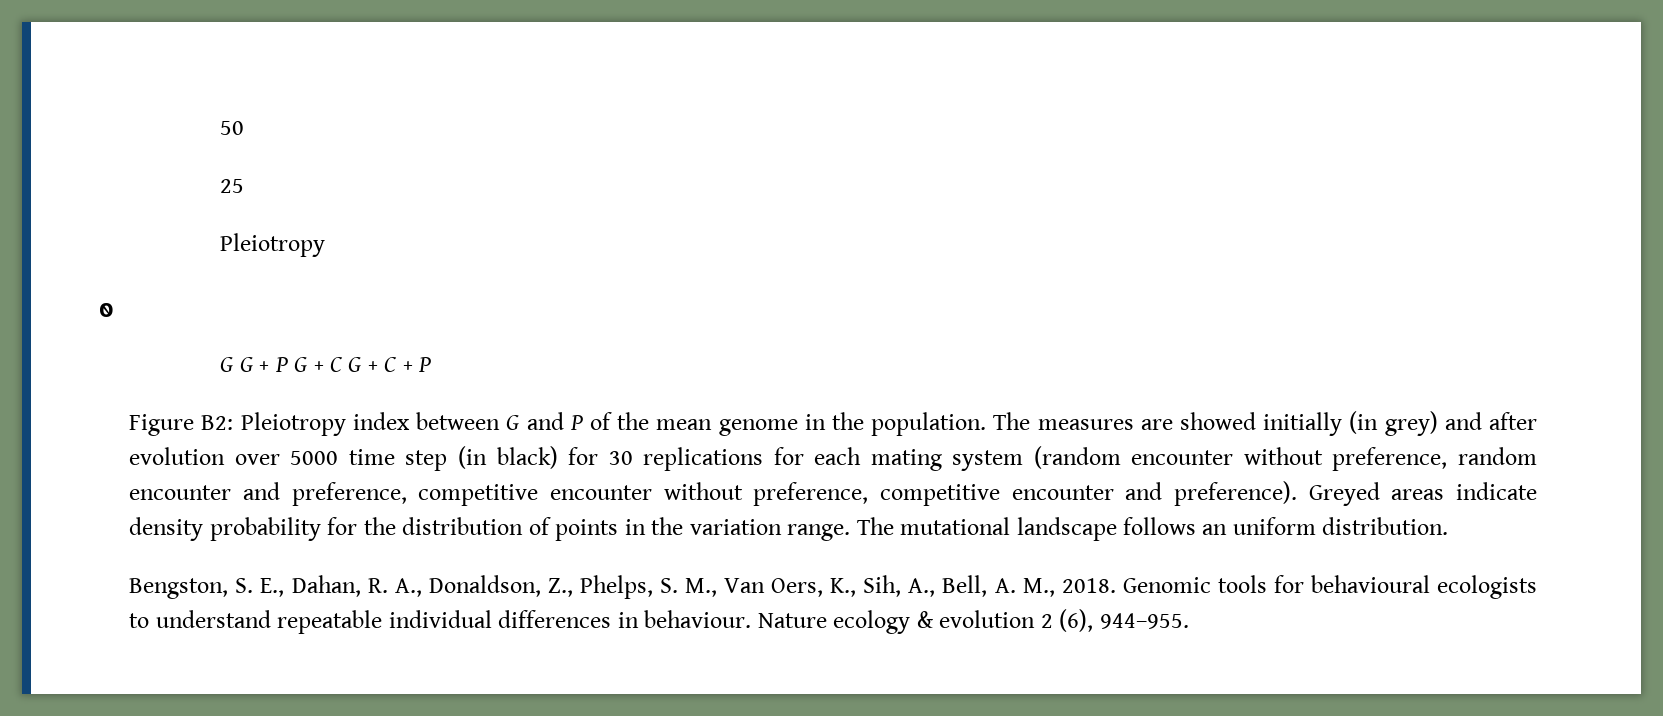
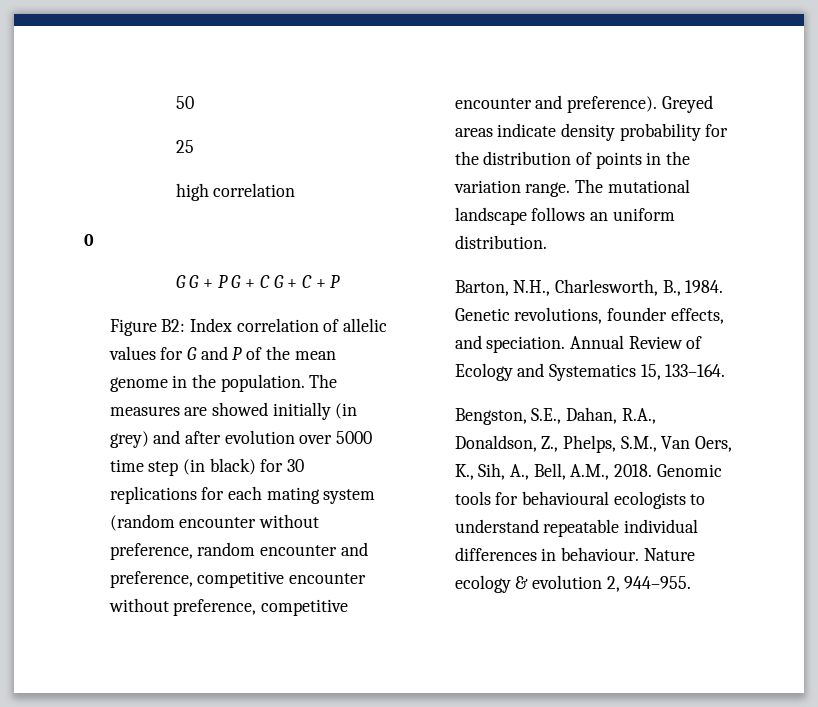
  25
- Pleiotropy
+ high correlation
- Figure B2: Pleiotropy index between G and P of the mean genome in the population.
+ Figure B2: Index correlation of allelic values for G and P of the mean genome in the population.
- Bengston, S. E., Dahan, R. A., Donaldson, Z., Phelps, S. M., Van Oers, K., Sih, A., Bell, A. M., 2018.
+ Barton, N.H., Charlesworth, B., 1984. Genetic revolutions, founder effects, and speciation. Annual Review of Ecology and Systematics 15, 133–164.
+ Bengston, S.E., Dahan, R.A., Donaldson, Z., Phelps, S.M., Van Oers, K., Sih, A., Bell, A.M., 2018.
- Nature ecology & evolution 2 (6), 944–955.
+ Nature ecology & evolution 2, 944–955.

